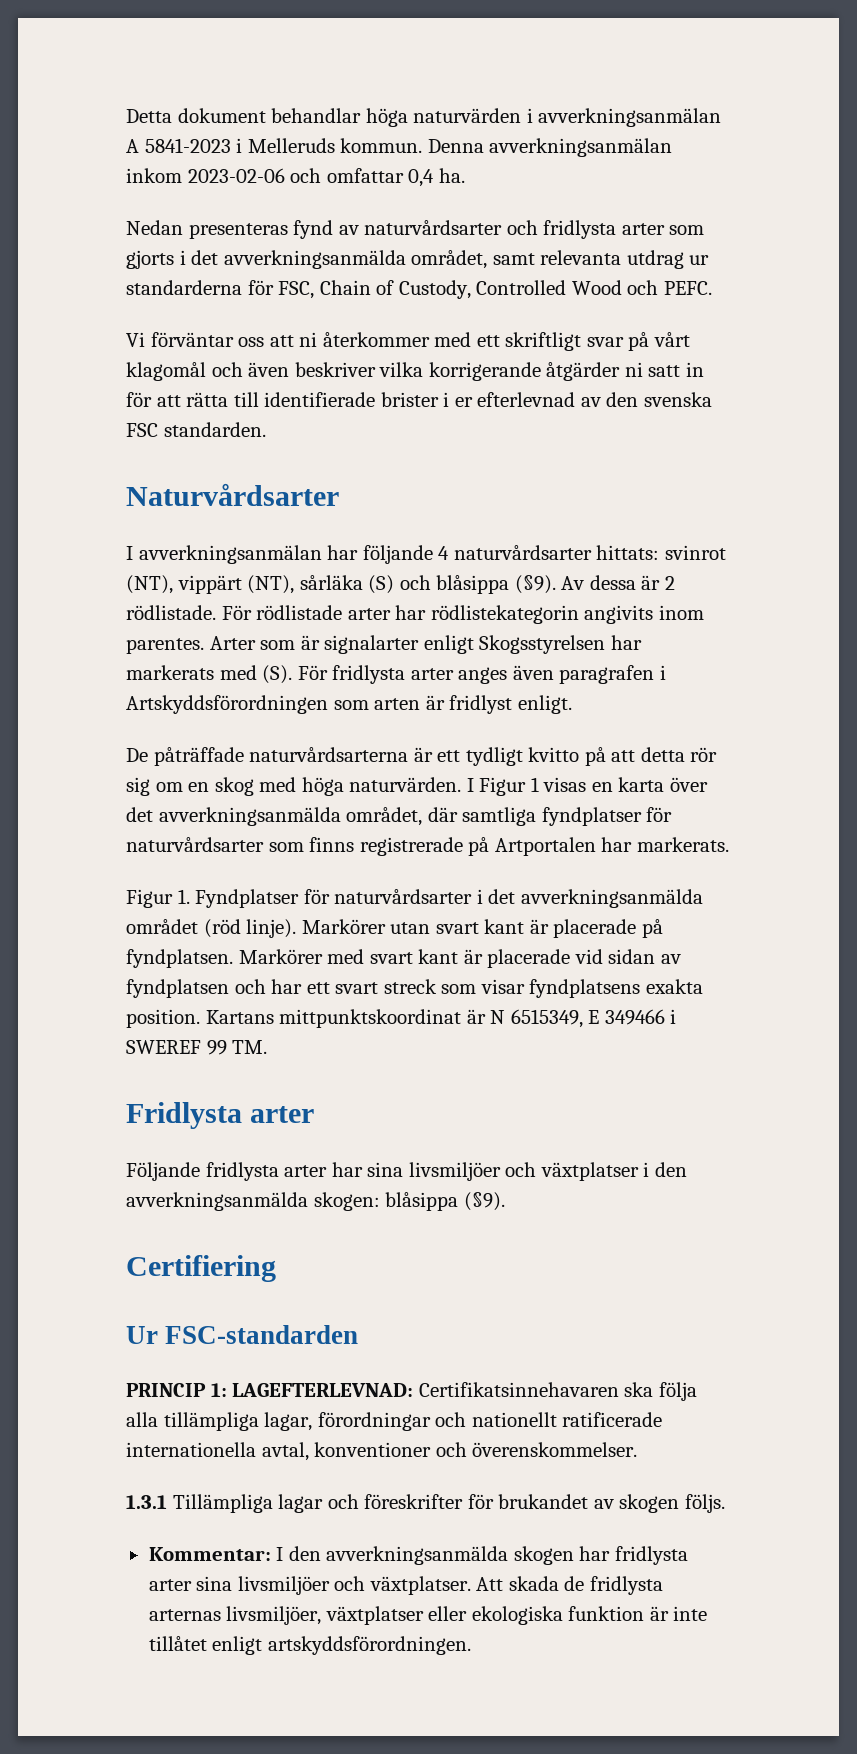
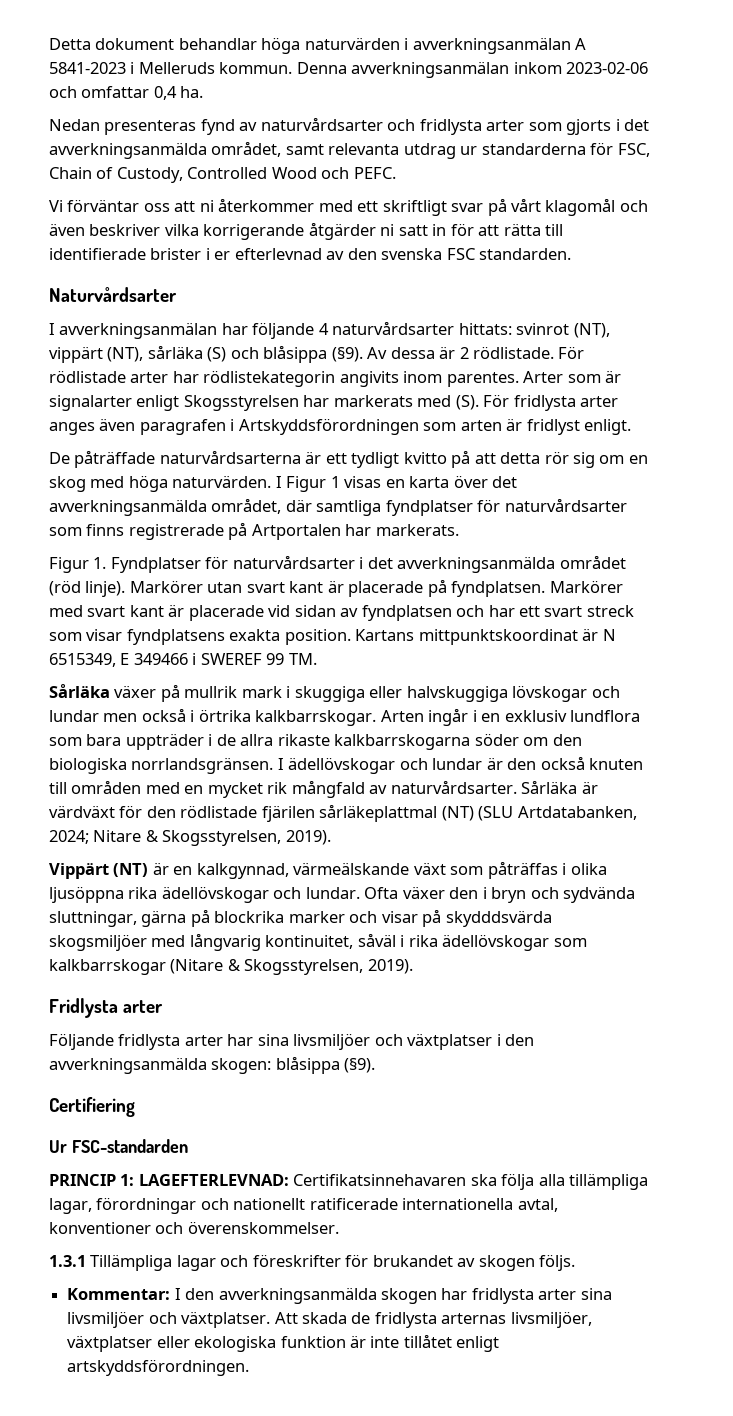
+ Sårläka växer på mullrik mark i skuggiga eller halvskuggiga lövskogar och lundar men också i örtrika kalkbarrskogar. Arten ingår i en exklusiv lundflora som bara uppträder i de allra rikaste kalkbarrskogarna söder om den biologiska norrlandsgränsen. I ädellövskogar och lundar är den också knuten till områden med en mycket rik mångfald av naturvårdsarter. Sårläka är värdväxt för den rödlistade fjärilen sårläkeplattmal (NT) (SLU Artdatabanken, 2024; Nitare & Skogsstyrelsen, 2019).
+ Vippärt (NT) är en kalkgynnad, värmeälskande växt som påträffas i olika ljusöppna rika ädellövskogar och lundar. Ofta växer den i bryn och sydvända sluttningar, gärna på blockrika marker och visar på skydddsvärda skogsmiljöer med långvarig kontinuitet, såväl i rika ädellövskogar som kalkbarrskogar (Nitare & Skogsstyrelsen, 2019).

